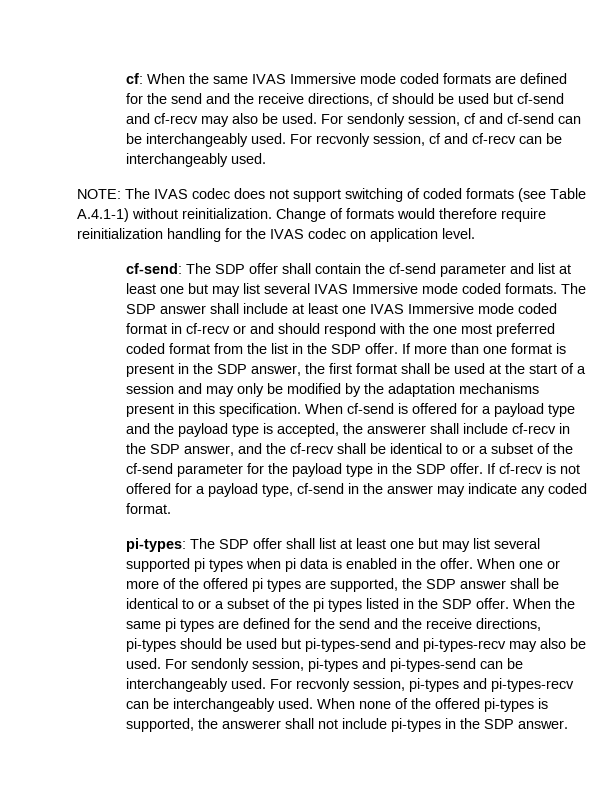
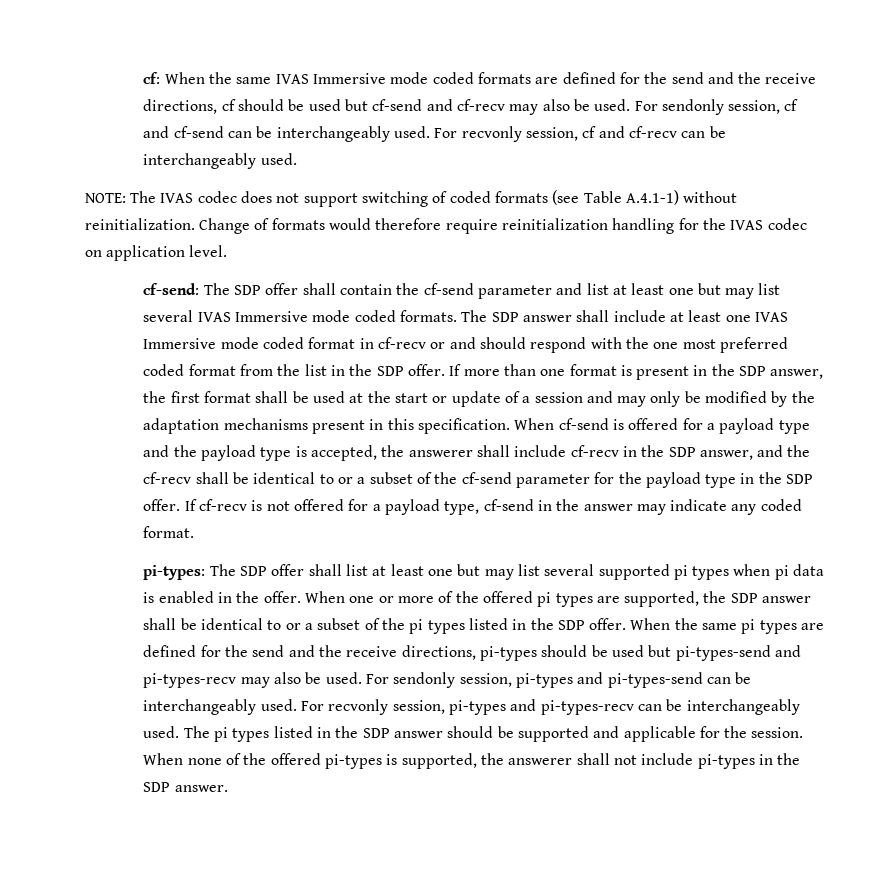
- If more than one format is present in the SDP answer, the first format shall be used at the start of a session and may only be modified by the adaptation mechanisms present in this specification.
+ If more than one format is present in the SDP answer, the first format shall be used at the start or update of a session and may only be modified by the adaptation mechanisms present in this specification.
+ The pi types listed in the SDP answer should be supported and applicable for the session.

